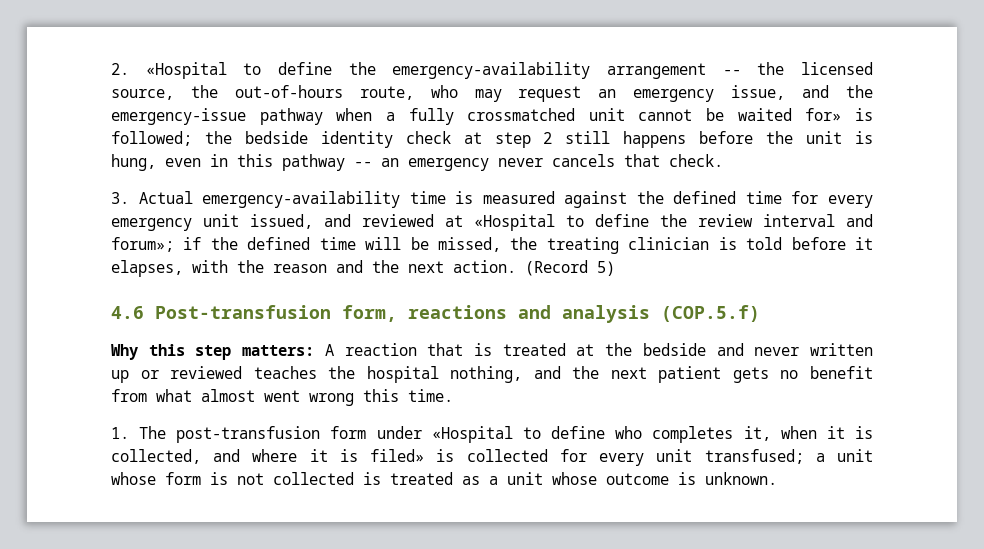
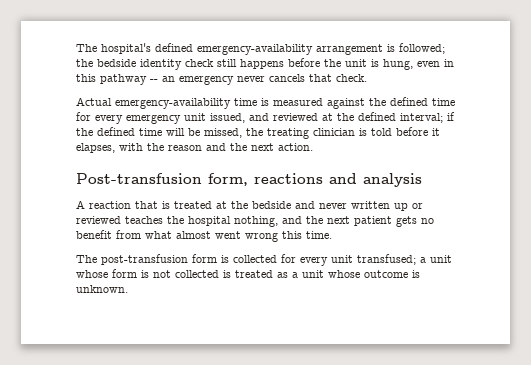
- 2. «Hospital to define the emergency-availability arrangement -- the licensed source, the out-of-hours route, who may request an emergency issue, and the emergency-issue pathway when a fully crossmatched unit cannot be waited for» is followed; the bedside identity check at step 2 still happens before the unit is hung, even in this pathway -- an emergency never cancels that check.
+ The hospital's defined emergency-availability arrangement is followed; the bedside identity check still happens before the unit is hung, even in this pathway -- an emergency never cancels that check.
- 3. Actual emergency-availability time is measured against the defined time for every emergency unit issued, and reviewed at «Hospital to define the review interval and forum»;
+ Actual emergency-availability time is measured against the defined time for every emergency unit issued, and reviewed at the defined interval;
- if the defined time will be missed, the treating clinician is told before it elapses, with the reason and the next action. (Record 5)
- 4.6 Post-transfusion form, reactions and analysis (COP.5.f)
- Why this step matters: A reaction that is treated at the bedside and never written up or reviewed teaches the hospital nothing, and the next patient gets no benefit from what almost went wrong this time.
+ if the defined time will be missed, the treating clinician is told before it elapses, with the reason and the next action.
+ Post-transfusion form, reactions and analysis
+ A reaction that is treated at the bedside and never written up or reviewed teaches the hospital nothing, and the next patient gets no benefit from what almost went wrong this time.
- 1. The post-transfusion form under «Hospital to define who completes it, when it is collected, and where it is filed» is collected for every unit transfused; a unit whose form is not collected is treated as a unit whose outcome is unknown.
+ The post-transfusion form is collected for every unit transfused; a unit whose form is not collected is treated as a unit whose outcome is unknown.

